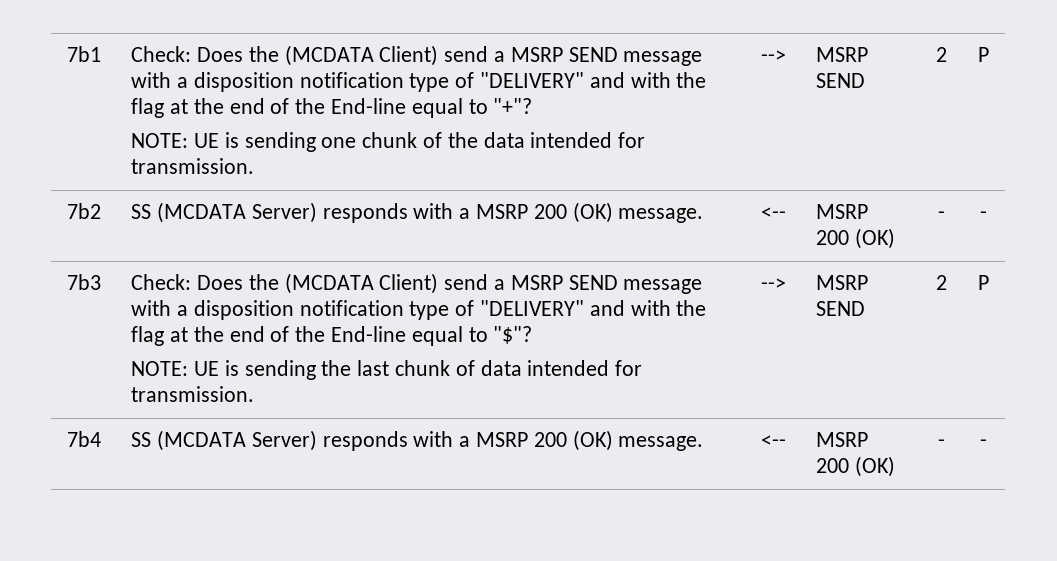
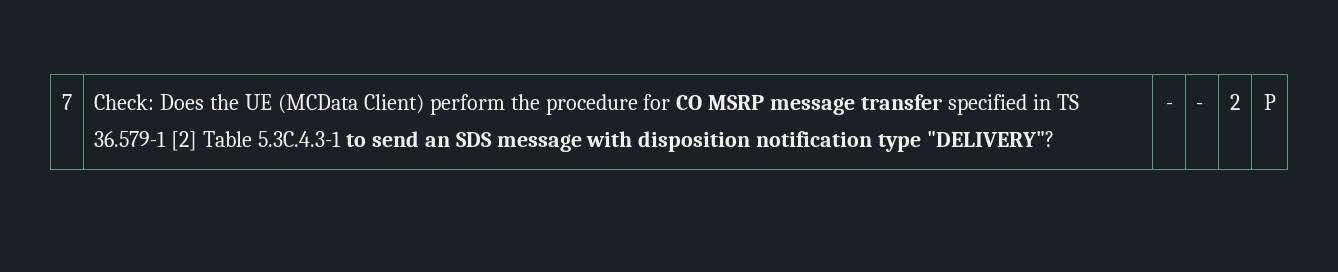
- 7b1 | Check: Does the (MCDATA Client) send a MSRP SEND message with a disposition notification type of "DELIVERY" and with the flag at the end of the End-line equal to "+"?
- NOTE: UE is sending one chunk of the data intended for transmission. | --> | MSRP SEND | 2 | P
- 7b2 | SS (MCDATA Server) responds with a MSRP 200 (OK) message. | <-- | MSRP 200 (OK) | - | -
- 7b3 | Check: Does the (MCDATA Client) send a MSRP SEND message with a disposition notification type of "DELIVERY" and with the flag at the end of the End-line equal to "$"?
- NOTE: UE is sending the last chunk of data intended for transmission. | --> | MSRP SEND | 2 | P
- 7b4 | SS (MCDATA Server) responds with a MSRP 200 (OK) message. | <-- | MSRP 200 (OK) | - | -
+ 7 | Check: Does the UE (MCData Client) perform the procedure for CO MSRP message transfer specified in TS 36.579-1 [2] Table 5.3C.4.3-1 to send an SDS message with disposition notification type "DELIVERY"? | - | - | 2 | P

